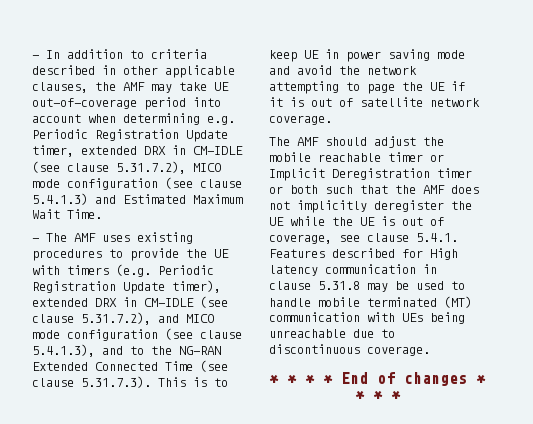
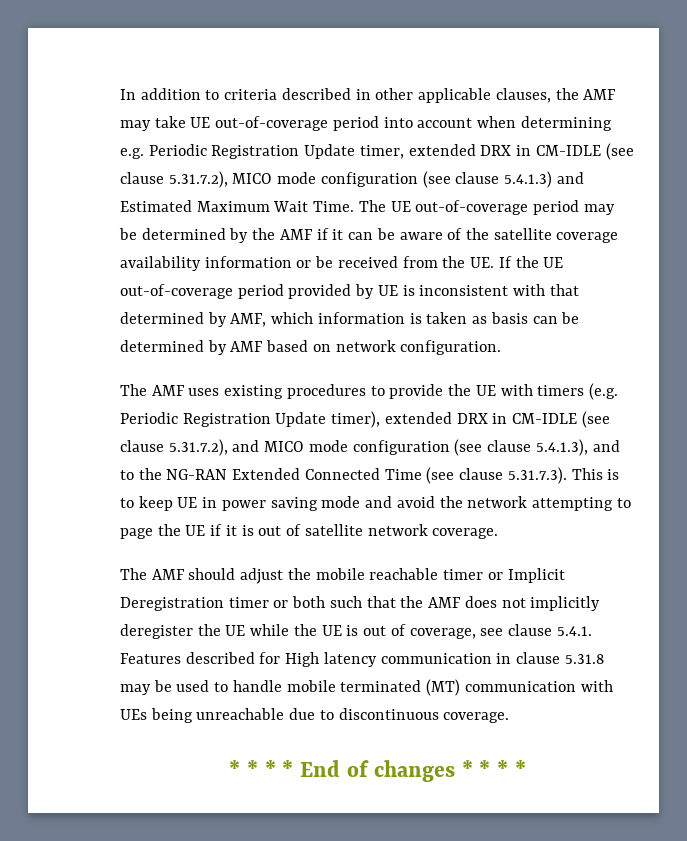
- - In addition to criteria described in other applicable clauses, the AMF may take UE out-of-coverage period into account when determining e.g. Periodic Registration Update timer, extended DRX in CM-IDLE (see clause 5.31.7.2), MICO mode configuration (see clause 5.4.1.3) and Estimated Maximum Wait Time.
- - The AMF uses existing procedures to provide the UE with timers (e.g. Periodic Registration Update timer), extended DRX in CM-IDLE (see clause 5.31.7.2), and MICO mode configuration (see clause 5.4.1.3), and to the NG-RAN Extended Connected Time (see clause 5.31.7.3). This is to keep UE in power saving mode and avoid the network attempting to page the UE if it is out of satellite network coverage.
+ In addition to criteria described in other applicable clauses, the AMF may take UE out-of-coverage period into account when determining e.g. Periodic Registration Update timer, extended DRX in CM-IDLE (see clause 5.31.7.2), MICO mode configuration (see clause 5.4.1.3) and Estimated Maximum Wait Time. The UE out-of-coverage period may be determined by the AMF if it can be aware of the satellite coverage availability information or be received from the UE. If the UE out-of-coverage period provided by UE is inconsistent with that determined by AMF, which information is taken as basis can be determined by AMF based on network configuration.
+ The AMF uses existing procedures to provide the UE with timers (e.g. Periodic Registration Update timer), extended DRX in CM-IDLE (see clause 5.31.7.2), and MICO mode configuration (see clause 5.4.1.3), and to the NG-RAN Extended Connected Time (see clause 5.31.7.3). This is to keep UE in power saving mode and avoid the network attempting to page the UE if it is out of satellite network coverage.

